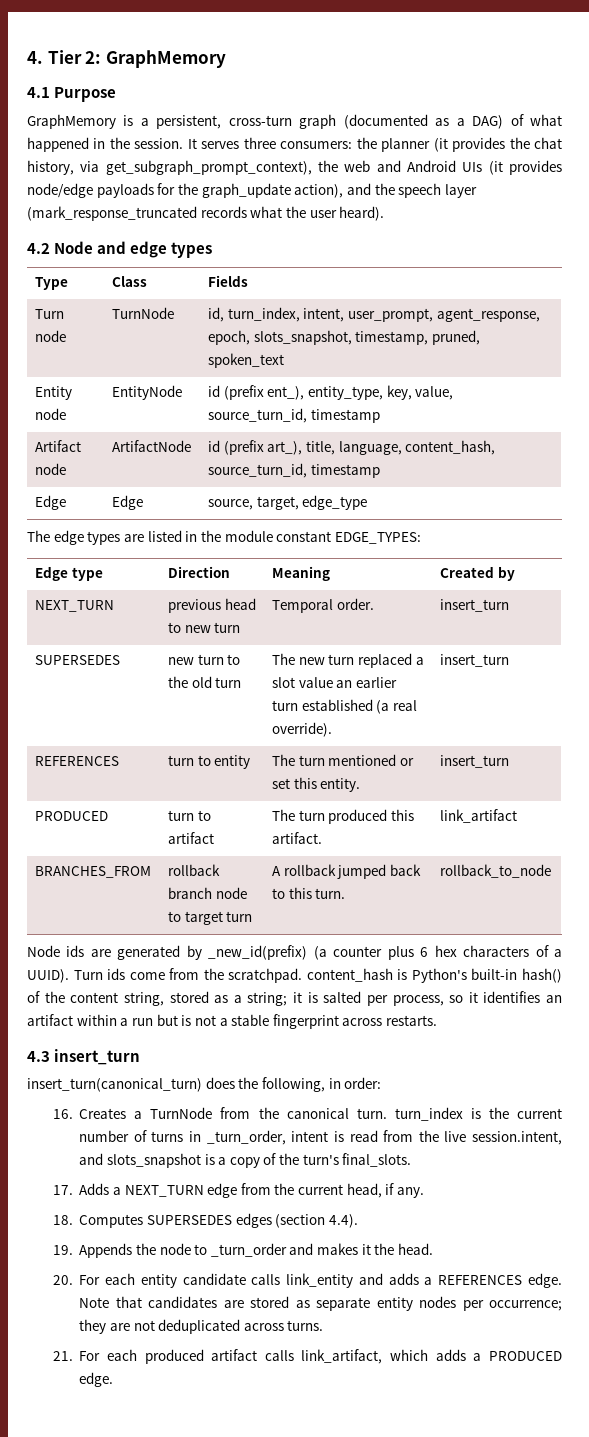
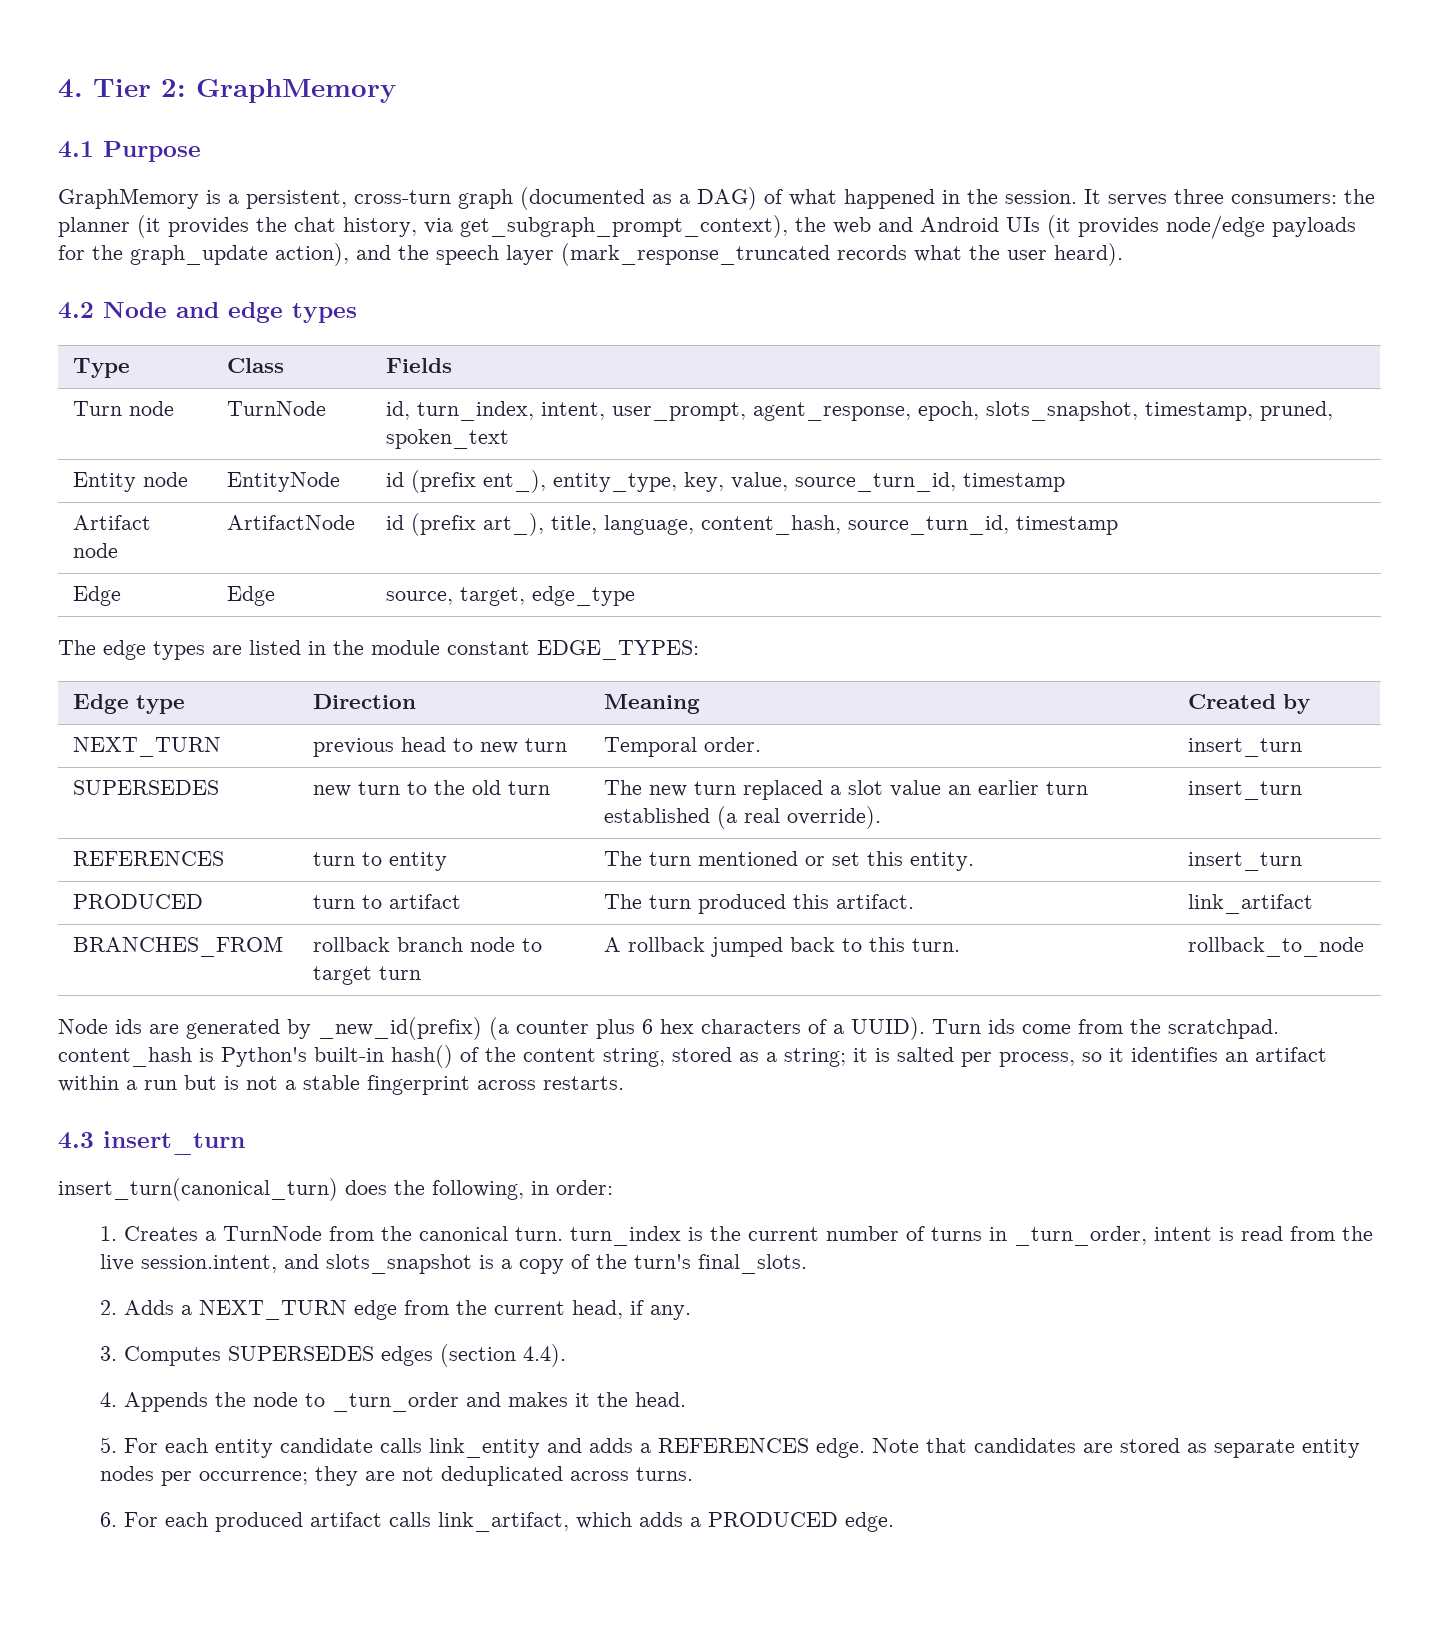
- 16. Creates a TurnNode from the canonical turn. turn_index is the current number of turns in _turn_order, intent is read from the live session.intent, and slots_snapshot is a copy of the turn's final_slots.
+ 1. Creates a TurnNode from the canonical turn. turn_index is the current number of turns in _turn_order, intent is read from the live session.intent, and slots_snapshot is a copy of the turn's final_slots.
- 17. Adds a NEXT_TURN edge from the current head, if any.
+ 2. Adds a NEXT_TURN edge from the current head, if any.
- 18. Computes SUPERSEDES edges (section 4.4).
+ 3. Computes SUPERSEDES edges (section 4.4).
- 19. Appends the node to _turn_order and makes it the head.
+ 4. Appends the node to _turn_order and makes it the head.
- 20. For each entity candidate calls link_entity and adds a REFERENCES edge.
+ 5. For each entity candidate calls link_entity and adds a REFERENCES edge.
- 21. For each produced artifact calls link_artifact, which adds a PRODUCED edge.
+ 6. For each produced artifact calls link_artifact, which adds a PRODUCED edge.

